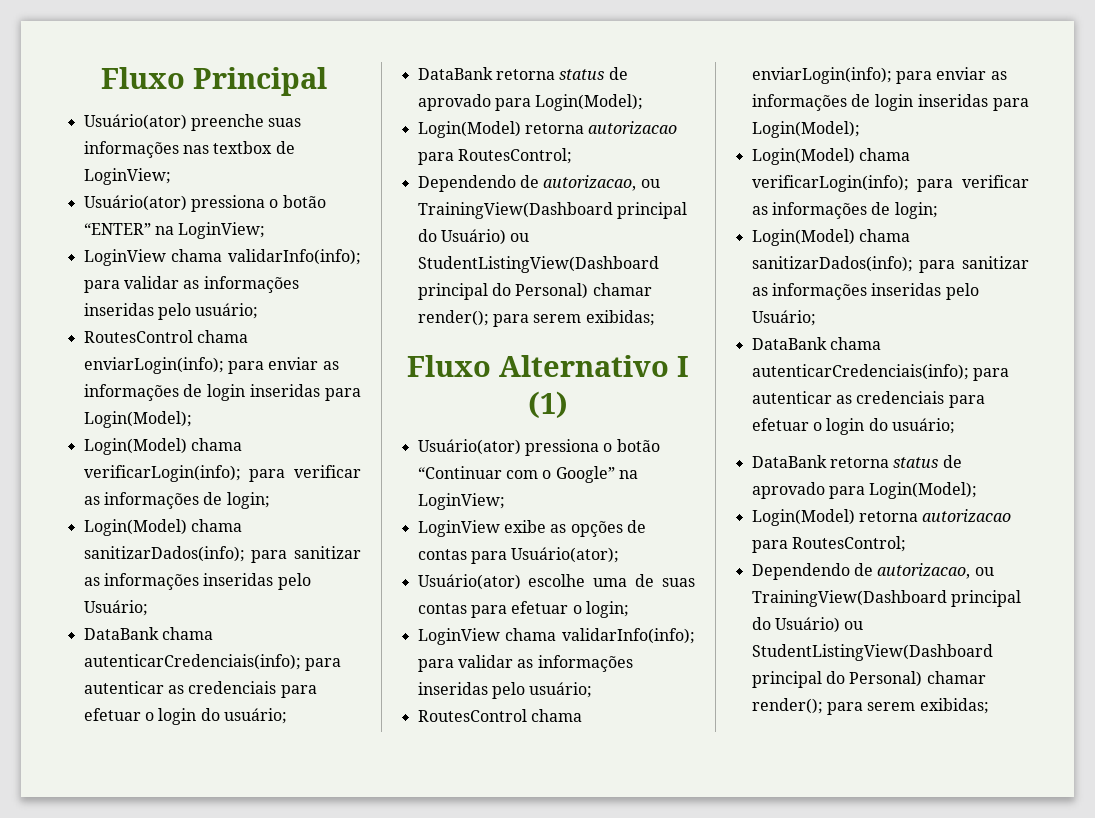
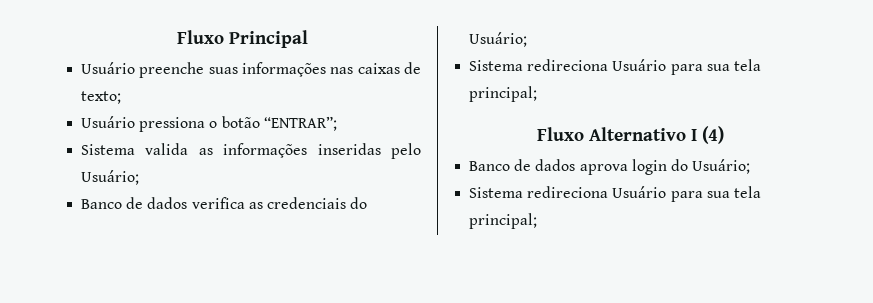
- Usuário(ator) preenche suas informações nas textbox de LoginView;
- Usuário(ator) pressiona o botão “ENTER” na LoginView;
- LoginView chama validarInfo(info); para validar as informações inseridas pelo usuário;
- RoutesControl chama enviarLogin(info); para enviar as informações de login inseridas para Login(Model);
- Login(Model) chama verificarLogin(info); para verificar as informações de login;
- Login(Model) chama sanitizarDados(info); para sanitizar as informações inseridas pelo Usuário;
- DataBank chama autenticarCredenciais(info); para autenticar as credenciais para efetuar o login do usuário;
- DataBank retorna status de aprovado para Login(Model);
- Login(Model) retorna autorizacao para RoutesControl;
- Dependendo de autorizacao, ou TrainingView(Dashboard principal do Usuário) ou StudentListingView(Dashboard principal do Personal) chamar render(); para serem exibidas;
- Fluxo Alternativo I (1)
- Usuário(ator) pressiona o botão “Continuar com o Google” na LoginView;
- LoginView exibe as opções de contas para Usuário(ator);
- Usuário(ator) escolhe uma de suas contas para efetuar o login;
- LoginView chama validarInfo(info); para validar as informações inseridas pelo usuário;
- RoutesControl chama enviarLogin(info); para enviar as informações de login inseridas para Login(Model);
- Login(Model) chama verificarLogin(info); para verificar as informações de login;
- Login(Model) chama sanitizarDados(info); para sanitizar as informações inseridas pelo Usuário;
- DataBank chama autenticarCredenciais(info); para autenticar as credenciais para efetuar o login do usuário;
- DataBank retorna status de aprovado para Login(Model);
- Login(Model) retorna autorizacao para RoutesControl;
- Dependendo de autorizacao, ou TrainingView(Dashboard principal do Usuário) ou StudentListingView(Dashboard principal do Personal) chamar render(); para serem exibidas;
+ Usuário preenche suas informações nas caixas de texto;
+ Usuário pressiona o botão “ENTRAR”;
+ Sistema valida as informações inseridas pelo Usuário;
+ Banco de dados verifica as credenciais do Usuário;
+ Sistema redireciona Usuário para sua tela principal;
+ Fluxo Alternativo I (4)
+ Banco de dados aprova login do Usuário;
+ Sistema redireciona Usuário para sua tela principal;

